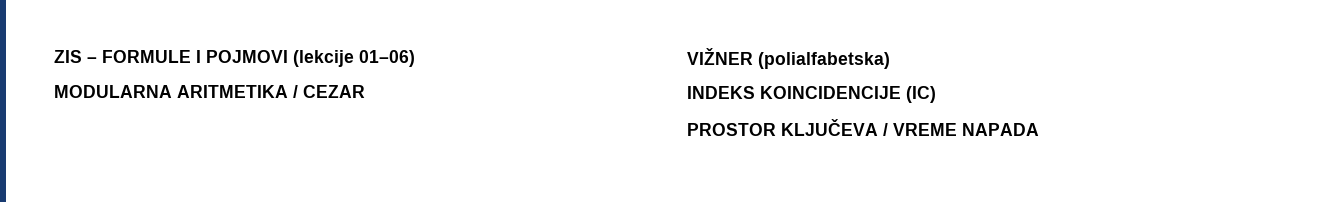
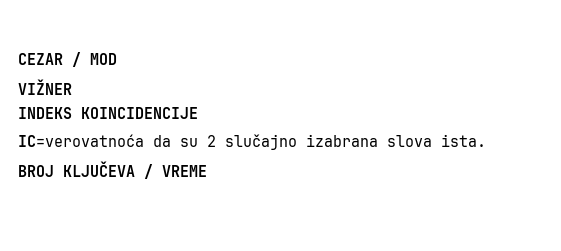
- ZIS – FORMULE I POJMOVI (lekcije 01–06)
- MODULARNA ARITMETIKA / CEZAR
+ CEZAR / MOD
- VIŽNER (polialfabetska)
+ VIŽNER
- INDEKS KOINCIDENCIJE (IC)
- PROSTOR KLJUČEVA / VREME NAPADA
+ INDEKS KOINCIDENCIJE
+ IC=verovatnoća da su 2 slučajno izabrana slova ista.
+ BROJ KLJUČEVA / VREME

